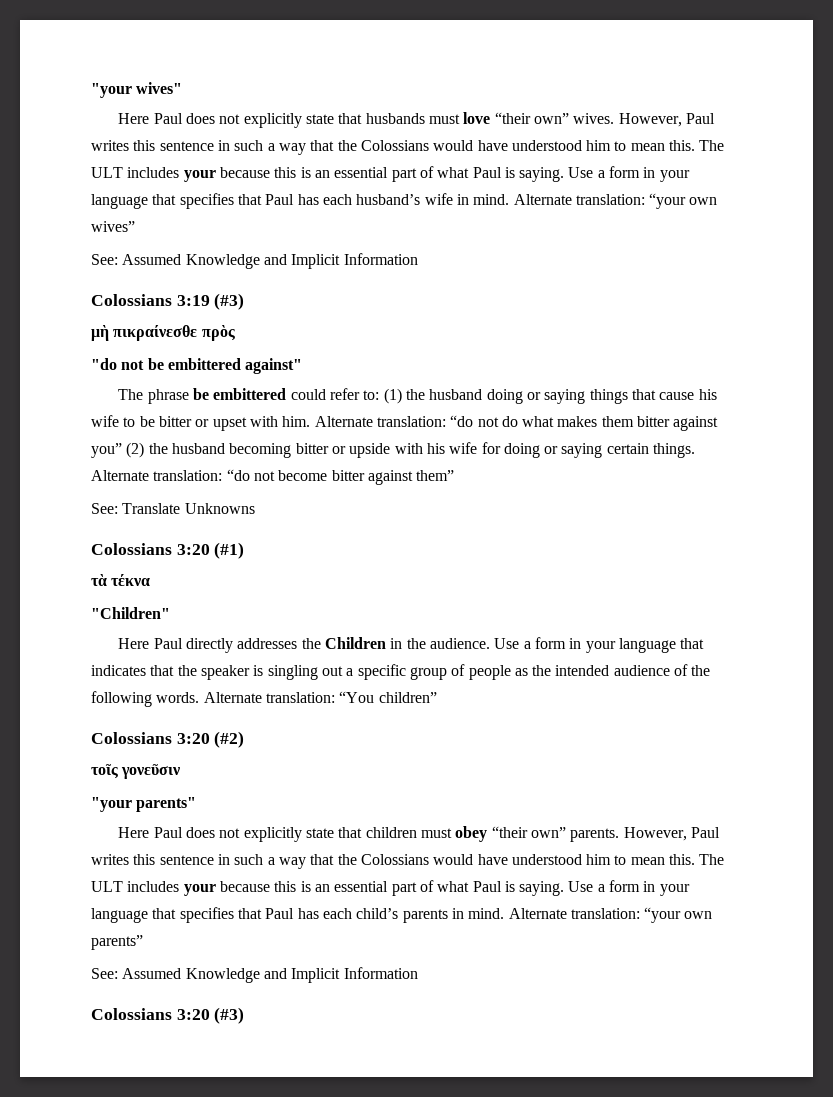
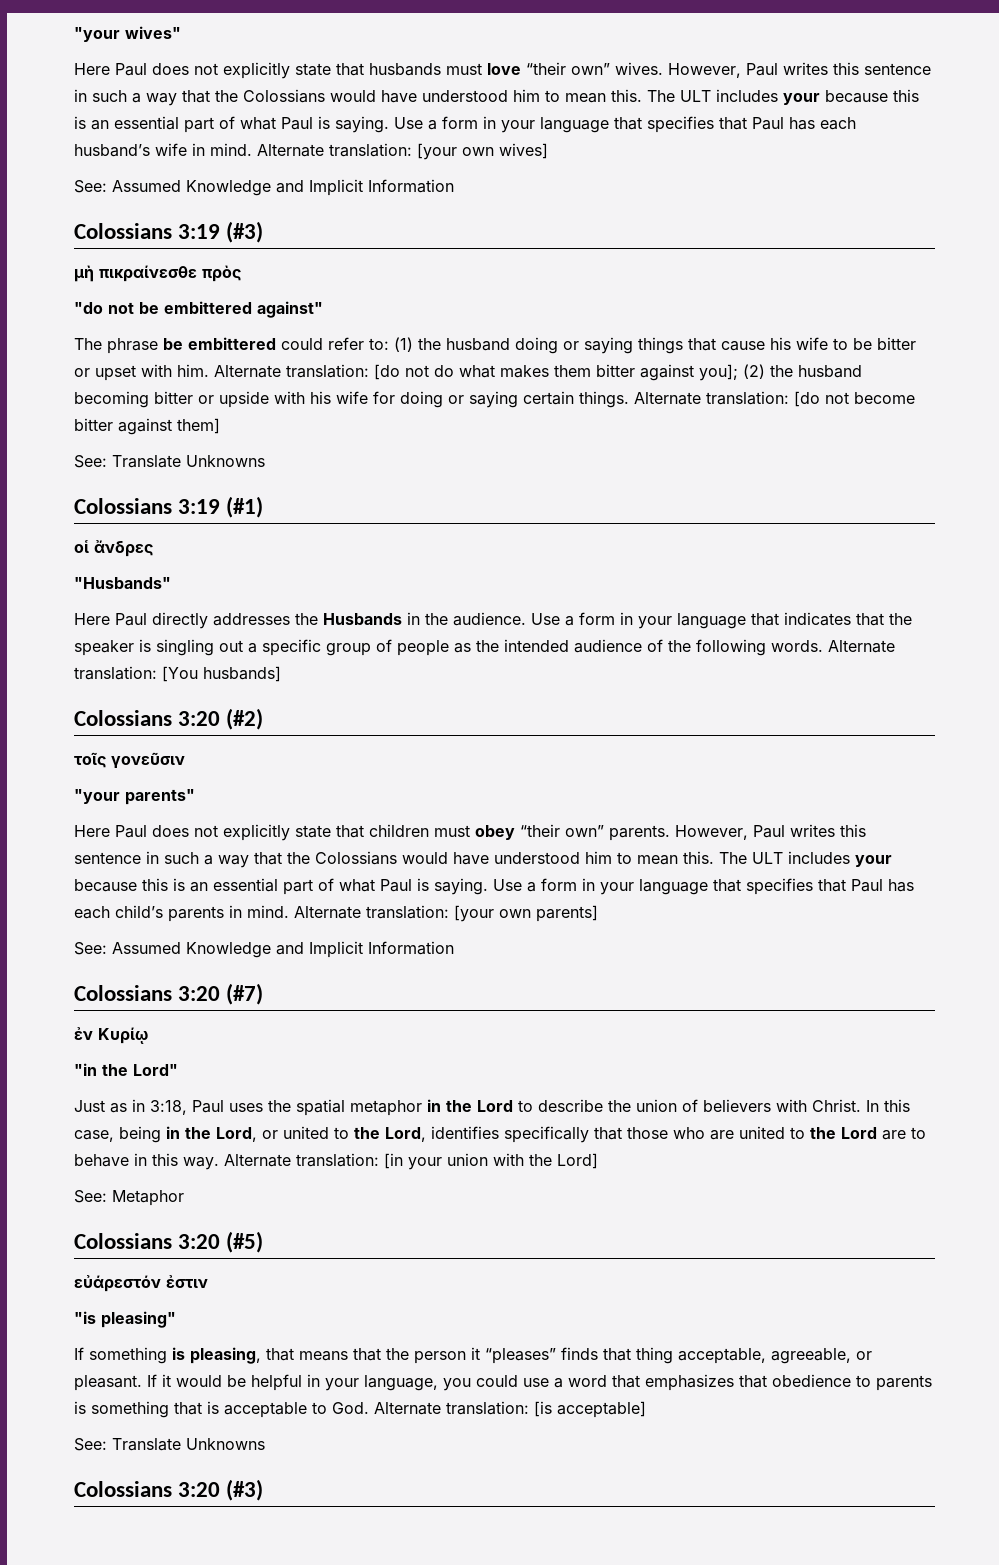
- Alternate translation: “your own wives”
+ Alternate translation: [your own wives]
- Alternate translation: “do not do what makes them bitter against you” (2) the husband becoming bitter or upside with his wife for doing or saying certain things.
+ Alternate translation: [do not do what makes them bitter against you]; (2) the husband becoming bitter or upside with his wife for doing or saying certain things.
- Alternate translation: “do not become bitter against them”
+ Alternate translation: [do not become bitter against them]
  See: Translate Unknowns
- Colossians 3:20 (#1)
+ Colossians 3:19 (#1)
- τὰ τέκνα
- "Children"
+ οἱ ἄνδρες
+ "Husbands"
- Here Paul directly addresses the Children in the audience.
+ Here Paul directly addresses the Husbands in the audience.
- Alternate translation: “You children”
+ Alternate translation: [You husbands]
- Alternate translation: “your own parents”
+ Alternate translation: [your own parents]
  See: Assumed Knowledge and Implicit Information
+ Colossians 3:20 (#7)
+ ἐν Κυρίῳ
+ "in the Lord"
+ Just as in 3:18, Paul uses the spatial metaphor in the Lord to describe the union of believers with Christ. In this case, being in the Lord, or united to the Lord, identifies specifically that those who are united to the Lord are to behave in this way. Alternate translation: [in your union with the Lord]
+ See: Metaphor
+ Colossians 3:20 (#5)
+ εὐάρεστόν ἐστιν
+ "is pleasing"
+ If something is pleasing, that means that the person it “pleases” finds that thing acceptable, agreeable, or pleasant. If it would be helpful in your language, you could use a word that emphasizes that obedience to parents is something that is acceptable to God. Alternate translation: [is acceptable]
+ See: Translate Unknowns

